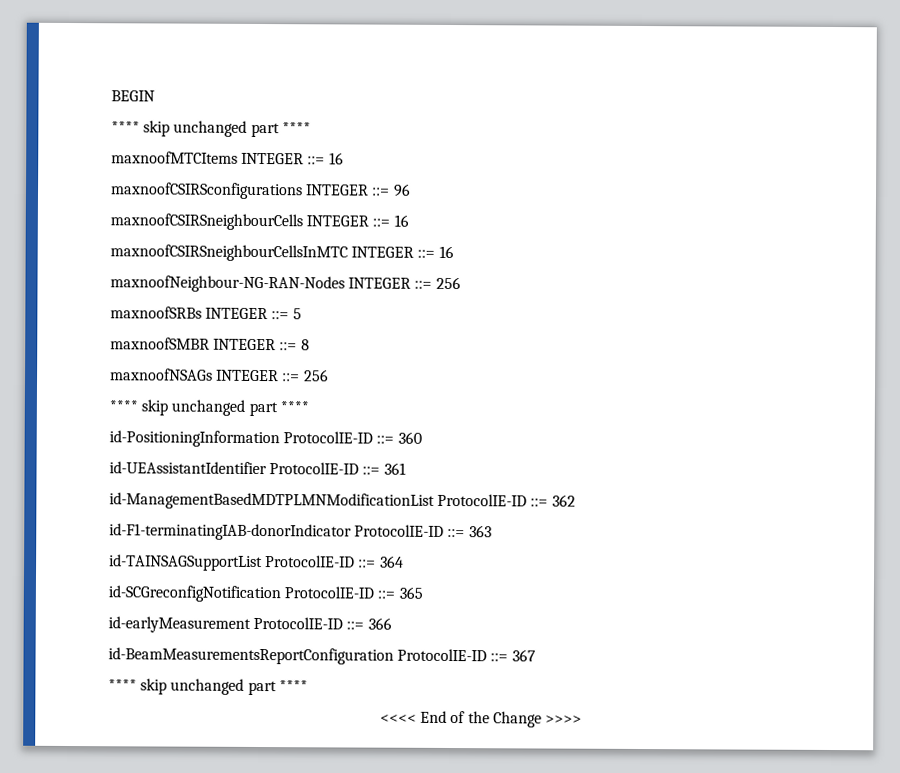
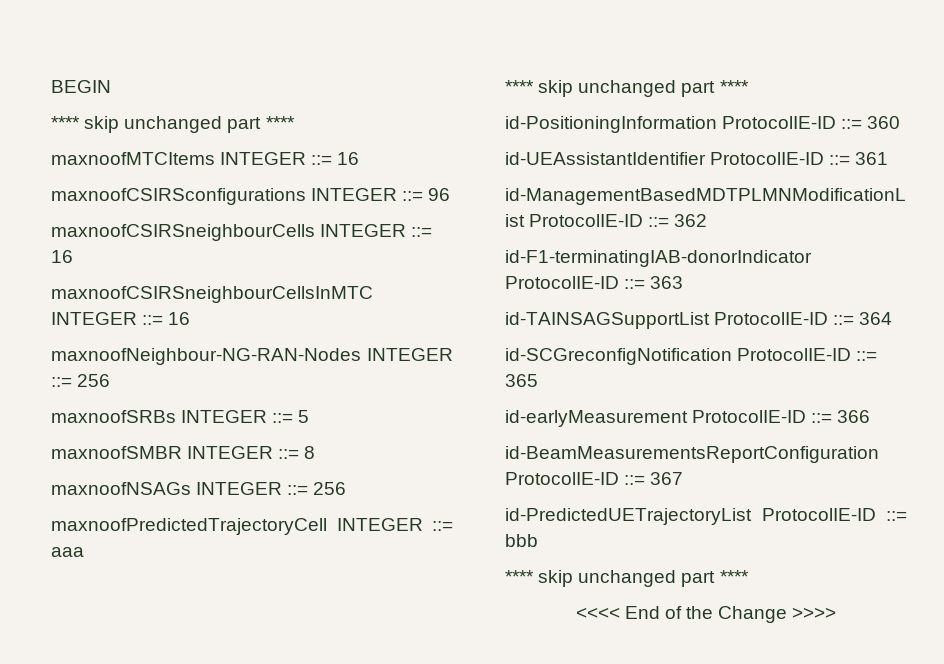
+ maxnoofPredictedTrajectoryCell INTEGER ::= aaa
+ id-PredictedUETrajectoryList ProtocolIE-ID ::= bbb

